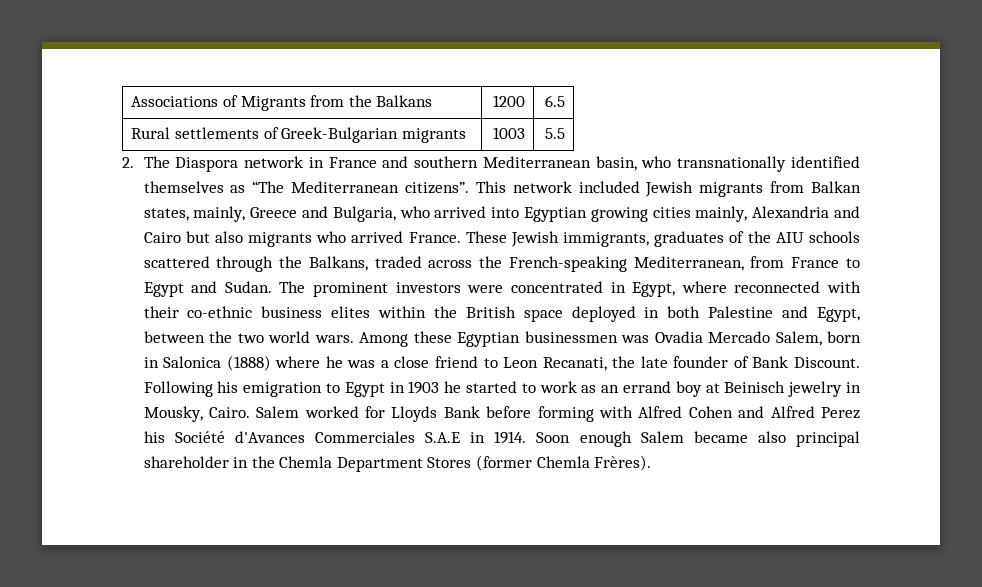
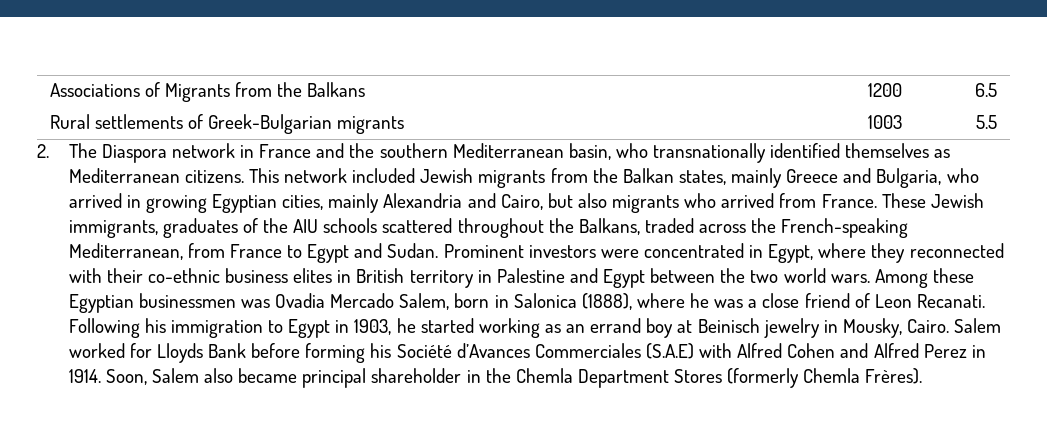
- 2. The Diaspora network in France and southern Mediterranean basin, who transnationally identified themselves as “The Mediterranean citizens”.
+ 2. The Diaspora network in France and the southern Mediterranean basin, who transnationally identified themselves as Mediterranean citizens.
- This network included Jewish migrants from Balkan states, mainly, Greece and Bulgaria, who arrived into Egyptian growing cities mainly, Alexandria and Cairo but also migrants who arrived France.
+ This network included Jewish migrants from the Balkan states, mainly Greece and Bulgaria, who arrived in growing Egyptian cities, mainly Alexandria and Cairo, but also migrants who arrived from France.
- These Jewish immigrants, graduates of the AIU schools scattered through the Balkans, traded across the French-speaking Mediterranean, from France to Egypt and Sudan.
+ These Jewish immigrants, graduates of the AIU schools scattered throughout the Balkans, traded across the French-speaking Mediterranean, from France to Egypt and Sudan.
- The prominent investors were concentrated in Egypt, where reconnected with their co-ethnic business elites within the British space deployed in both Palestine and Egypt, between the two world wars.
+ Prominent investors were concentrated in Egypt, where they reconnected with their co-ethnic business elites in British territory in Palestine and Egypt between the two world wars.
- Among these Egyptian businessmen was Ovadia Mercado Salem, born in Salonica (1888) where he was a close friend to Leon Recanati, the late founder of Bank Discount.
+ Among these Egyptian businessmen was Ovadia Mercado Salem, born in Salonica (1888), where he was a close friend of Leon Recanati.
- Following his emigration to Egypt in 1903 he started to work as an errand boy at Beinisch jewelry in Mousky, Cairo.
+ Following his immigration to Egypt in 1903, he started working as an errand boy at Beinisch jewelry in Mousky, Cairo.
- Salem worked for Lloyds Bank before forming with Alfred Cohen and Alfred Perez his Société d'Avances Commerciales S.A.E in 1914. Soon enough Salem became also principal shareholder in the Chemla Department Stores (former Chemla Frères).
+ Salem worked for Lloyds Bank before forming his Société d’Avances Commerciales (S.A.E) with Alfred Cohen and Alfred Perez in 1914. Soon, Salem also became principal shareholder in the Chemla Department Stores (formerly Chemla Frères).

